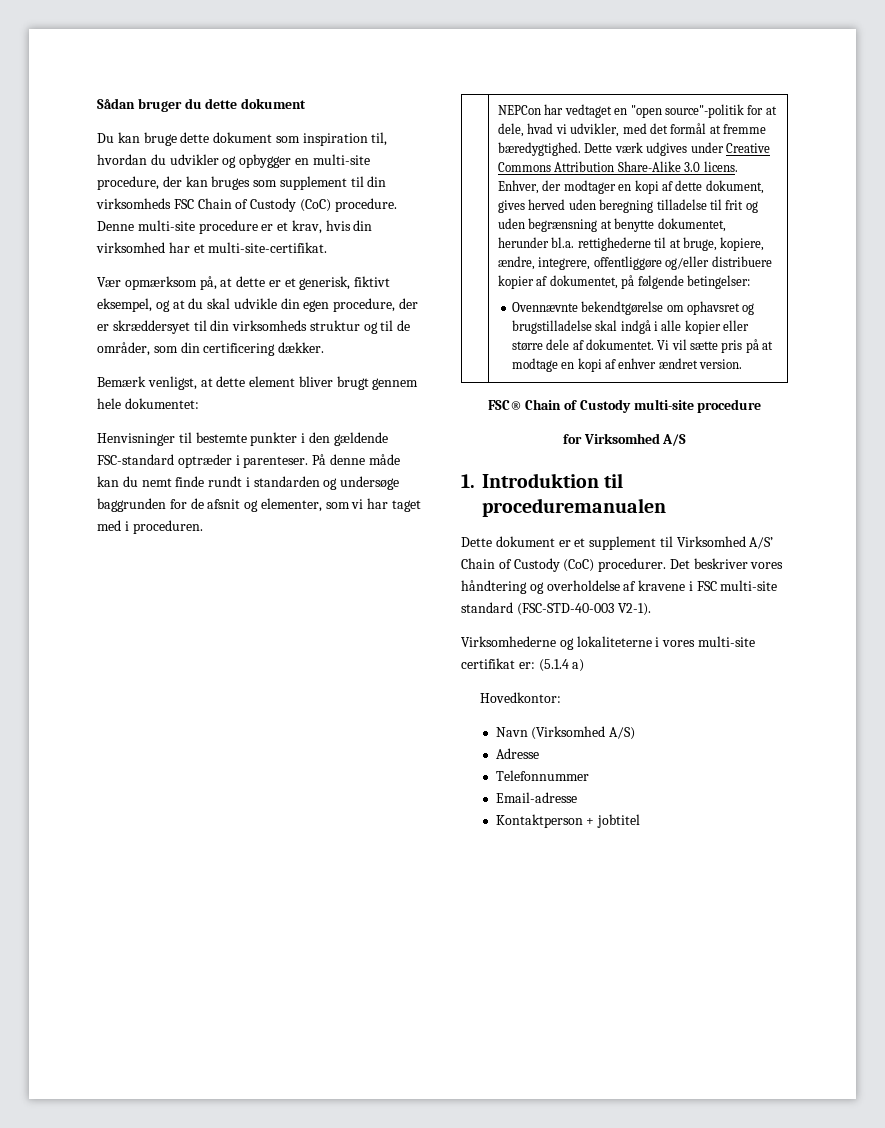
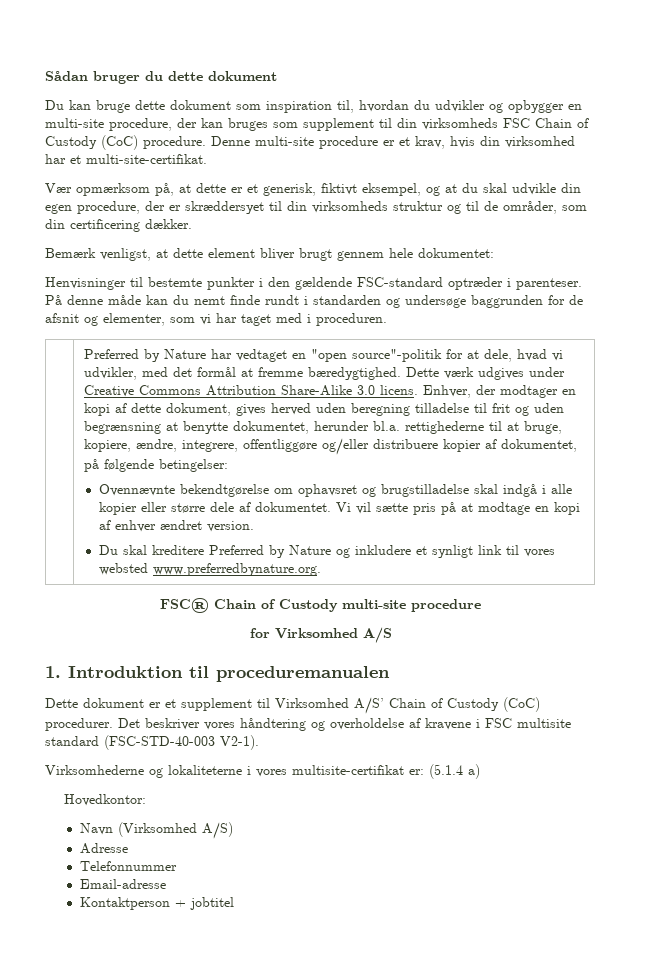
- NEPCon har vedtaget en "open source"-politik for at dele, hvad vi udvikler, med det formål at fremme bæredygtighed.
+ Preferred by Nature har vedtaget en "open source"-politik for at dele, hvad vi udvikler, med det formål at fremme bæredygtighed.
+ Du skal kreditere Preferred by Nature og inkludere et synligt link til vores websted www.preferredbynature.org.
- Det beskriver vores håndtering og overholdelse af kravene i FSC multi-site standard (FSC-STD-40-003 V2-1).
+ Det beskriver vores håndtering og overholdelse af kravene i FSC multisite standard (FSC-STD-40-003 V2-1).
- Virksomhederne og lokaliteterne i vores multi-site certifikat er: (5.1.4 a)
+ Virksomhederne og lokaliteterne i vores multisite-certifikat er: (5.1.4 a)

